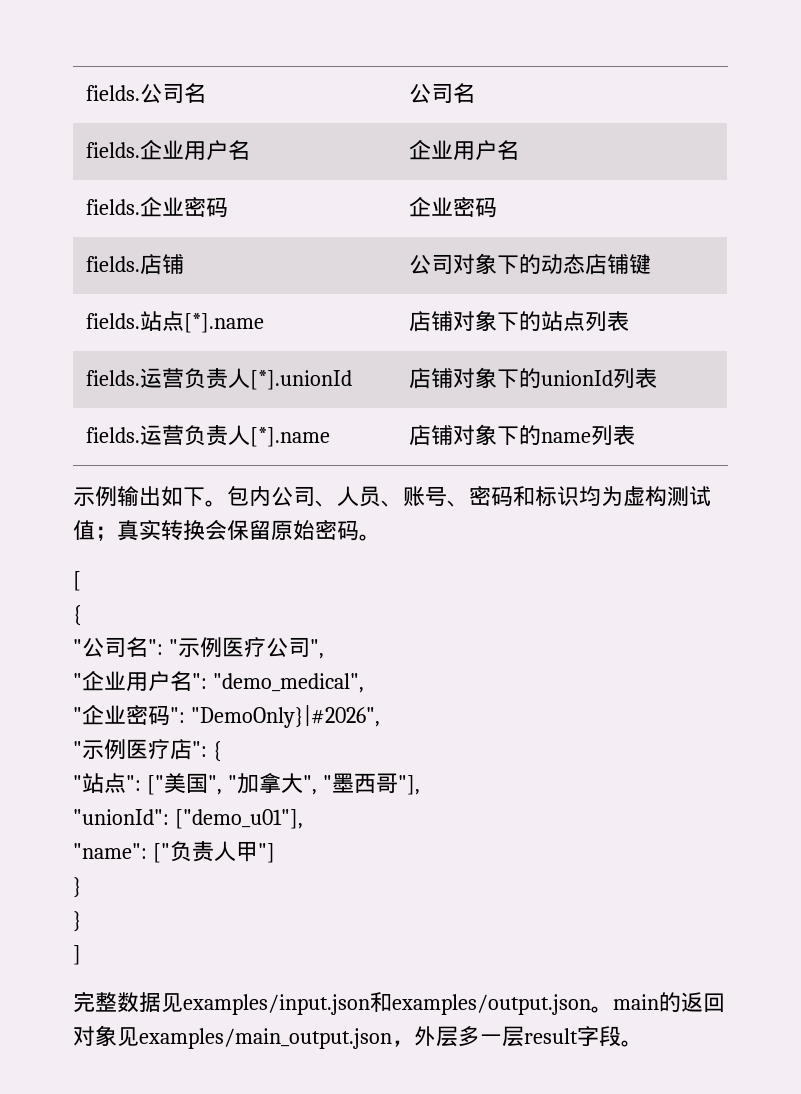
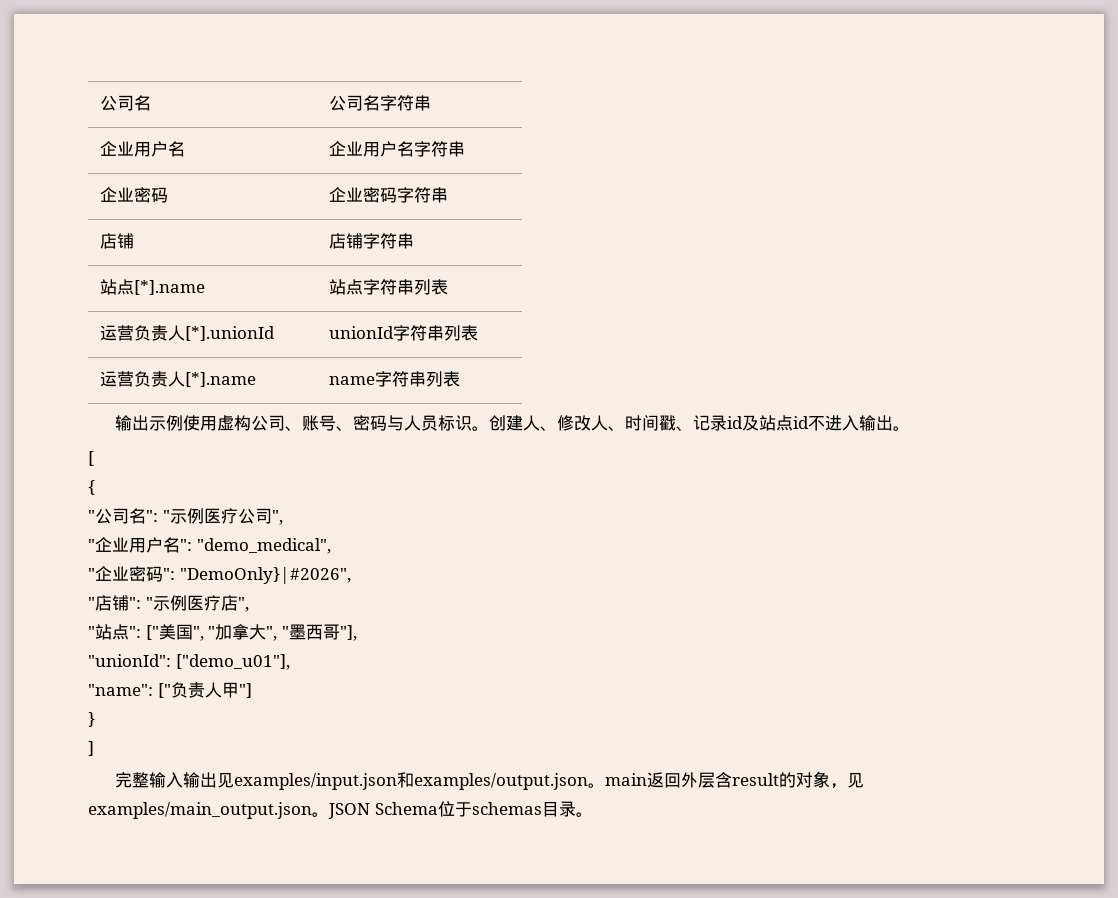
- fields.公司名 | 公司名
- fields.企业用户名 | 企业用户名
- fields.企业密码 | 企业密码
- fields.店铺 | 公司对象下的动态店铺键
- fields.站点[*].name | 店铺对象下的站点列表
- fields.运营负责人[*].unionId | 店铺对象下的unionId列表
- fields.运营负责人[*].name | 店铺对象下的name列表
- 示例输出如下。包内公司、人员、账号、密码和标识均为虚构测试值；真实转换会保留原始密码。
+ 公司名 | 公司名字符串
+ 企业用户名 | 企业用户名字符串
+ 企业密码 | 企业密码字符串
+ 店铺 | 店铺字符串
+ 站点[*].name | 站点字符串列表
+ 运营负责人[*].unionId | unionId字符串列表
+ 运营负责人[*].name | name字符串列表
+ 输出示例使用虚构公司、账号、密码与人员标识。创建人、修改人、时间戳、记录id及站点id不进入输出。
- "示例医疗店": {
+ "店铺": "示例医疗店",
  "name": ["负责人甲"]
- }
- 完整数据见examples/input.json和examples/output.json。main的返回对象见examples/main_output.json，外层多一层result字段。
+ 完整输入输出见examples/input.json和examples/output.json。main返回外层含result的对象，见examples/main_output.json。JSON Schema位于schemas目录。

